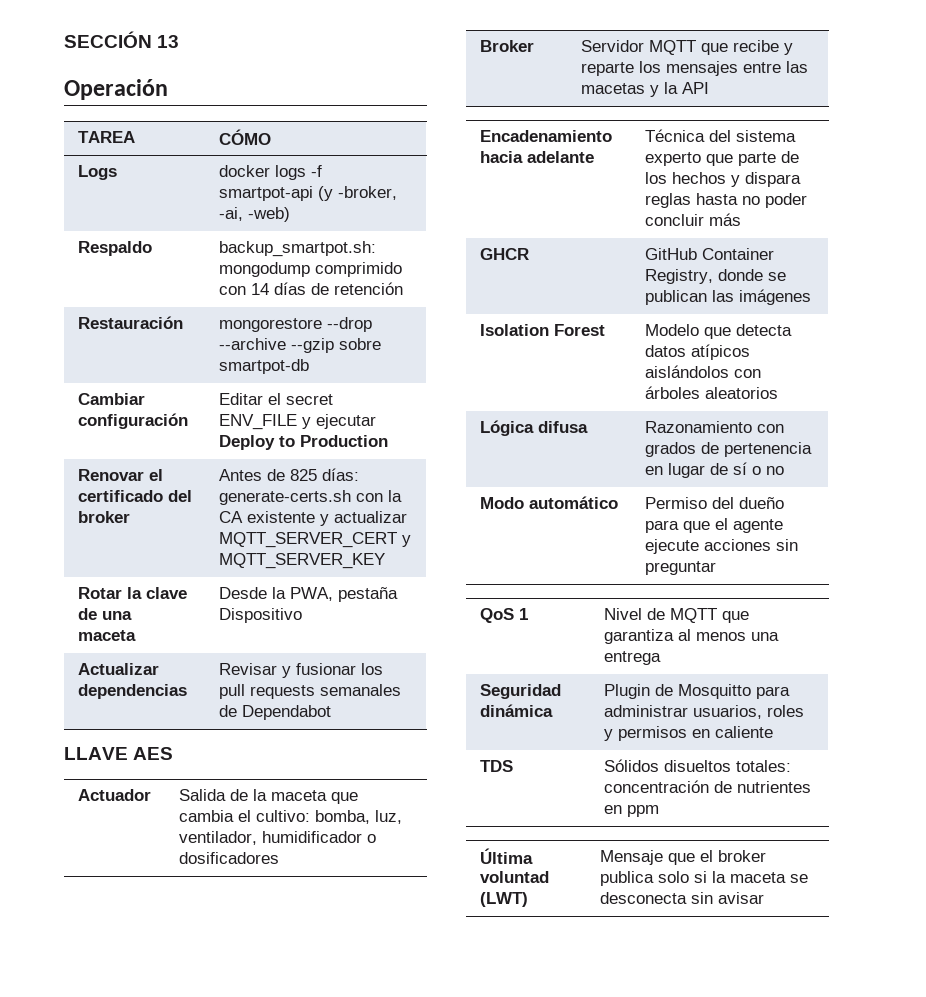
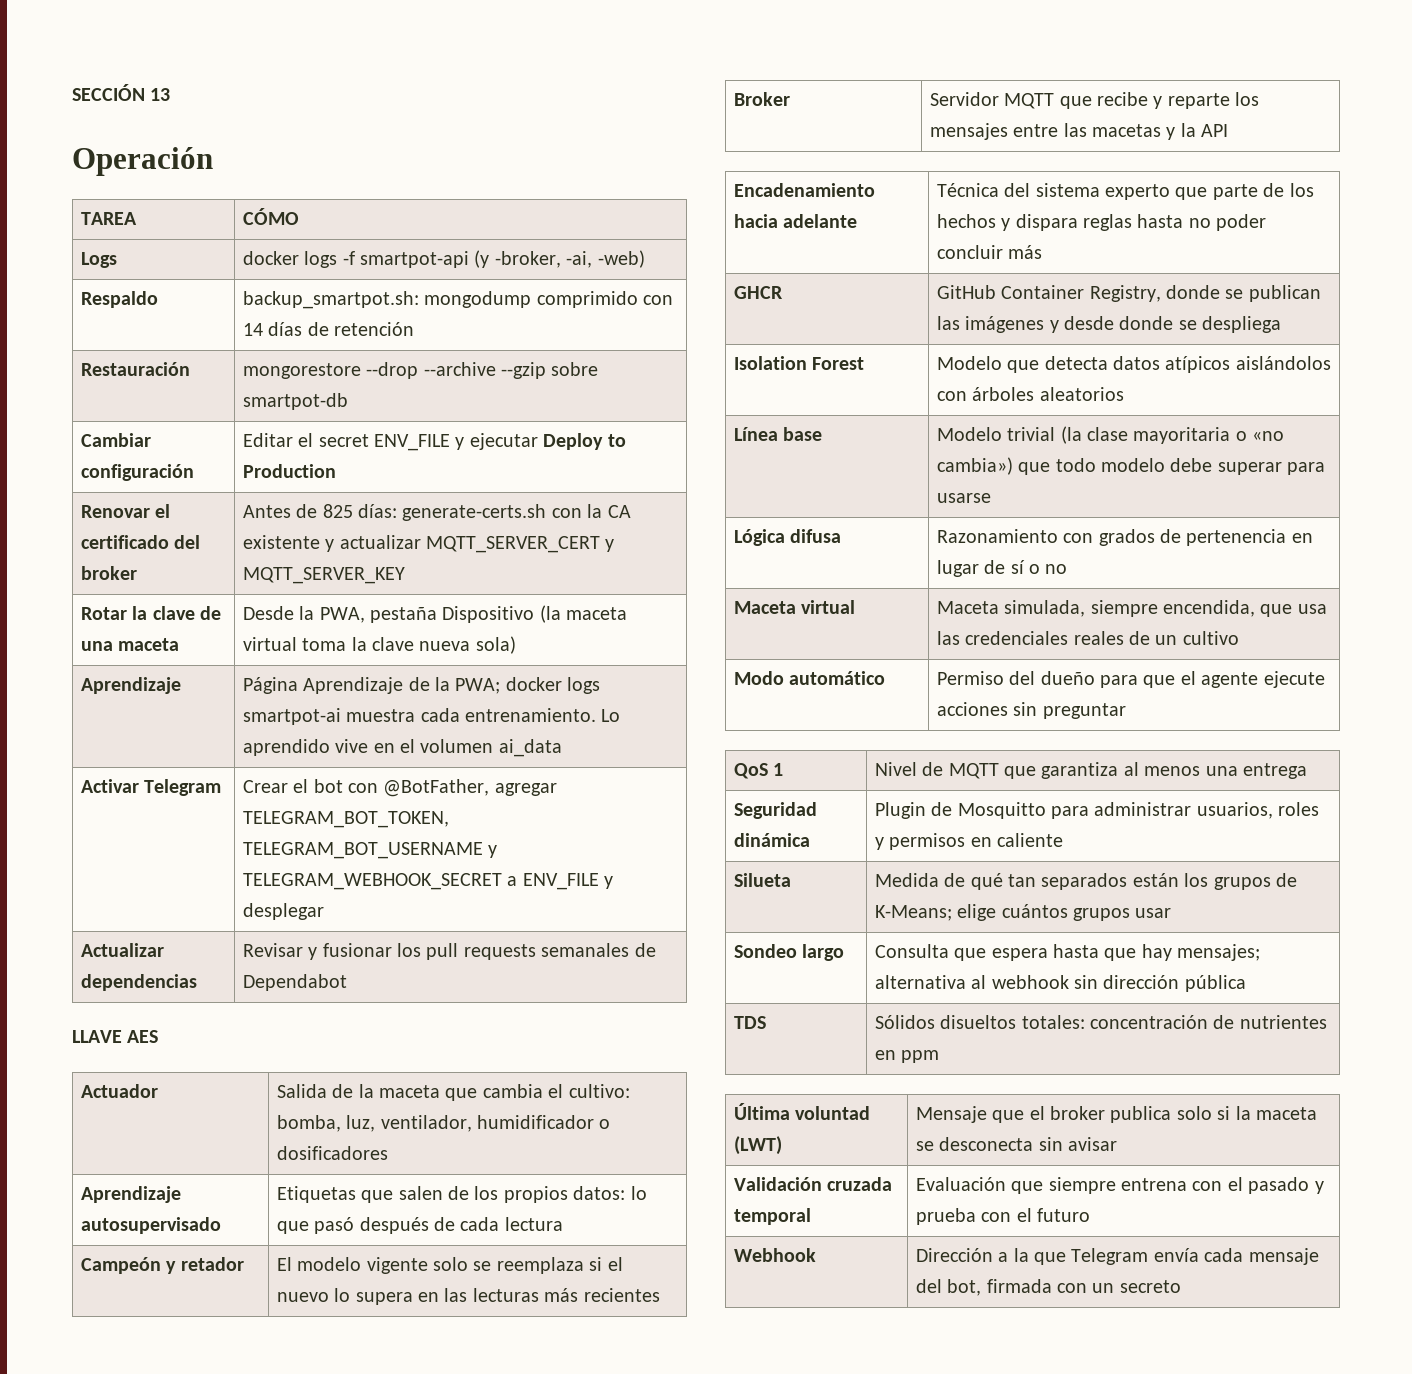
- Rotar la clave de una maceta | Desde la PWA, pestaña Dispositivo
+ Rotar la clave de una maceta | Desde la PWA, pestaña Dispositivo (la maceta virtual toma la clave nueva sola)
+ Aprendizaje | Página Aprendizaje de la PWA; docker logs smartpot-ai muestra cada entrenamiento. Lo aprendido vive en el volumen ai_data
+ Activar Telegram | Crear el bot con @BotFather, agregar TELEGRAM_BOT_TOKEN, TELEGRAM_BOT_USERNAME y TELEGRAM_WEBHOOK_SECRET a ENV_FILE y desplegar
+ Aprendizaje autosupervisado | Etiquetas que salen de los propios datos: lo que pasó después de cada lectura
+ Campeón y retador | El modelo vigente solo se reemplaza si el nuevo lo supera en las lecturas más recientes
- GHCR | GitHub Container Registry, donde se publican las imágenes
+ GHCR | GitHub Container Registry, donde se publican las imágenes y desde donde se despliega
+ Línea base | Modelo trivial (la clase mayoritaria o «no cambia») que todo modelo debe superar para usarse
+ Maceta virtual | Maceta simulada, siempre encendida, que usa las credenciales reales de un cultivo
+ Silueta | Medida de qué tan separados están los grupos de K-Means; elige cuántos grupos usar
+ Sondeo largo | Consulta que espera hasta que hay mensajes; alternativa al webhook sin dirección pública
+ Validación cruzada temporal | Evaluación que siempre entrena con el pasado y prueba con el futuro
+ Webhook | Dirección a la que Telegram envía cada mensaje del bot, firmada con un secreto

